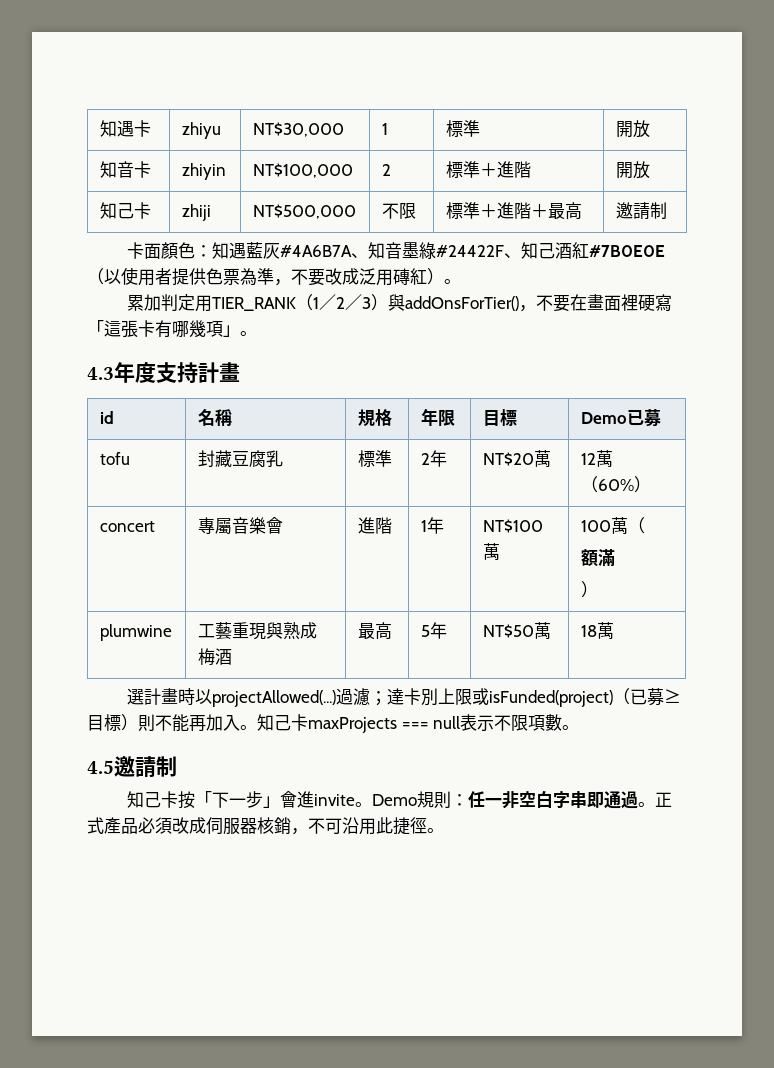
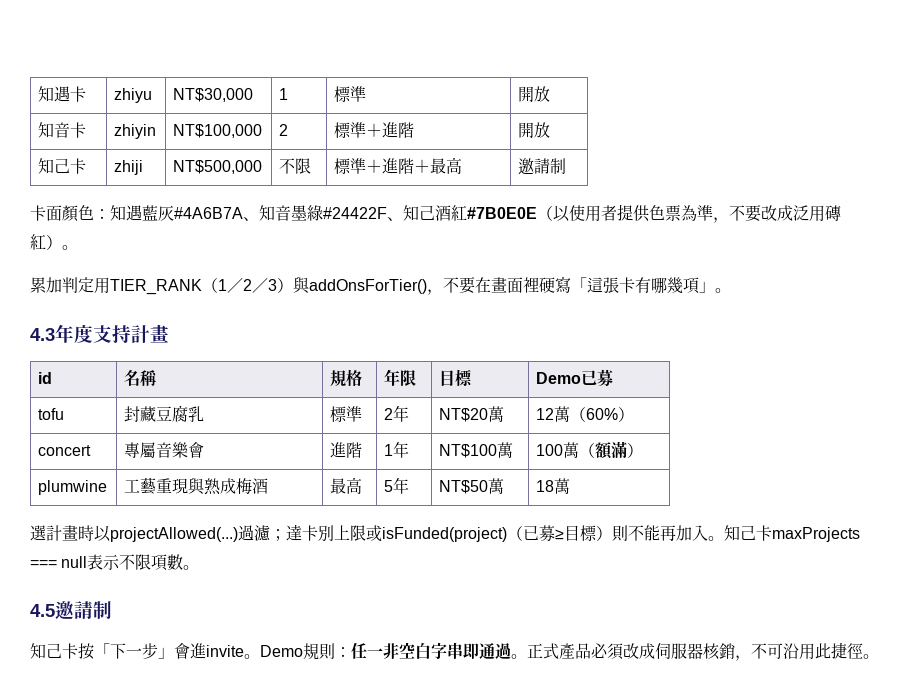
- concert | 專屬音樂會 | 進階 | 1年 | NT$100萬 | 100萬（
- 額滿
- ）
+ concert | 專屬音樂會 | 進階 | 1年 | NT$100萬 | 100萬（額滿）

